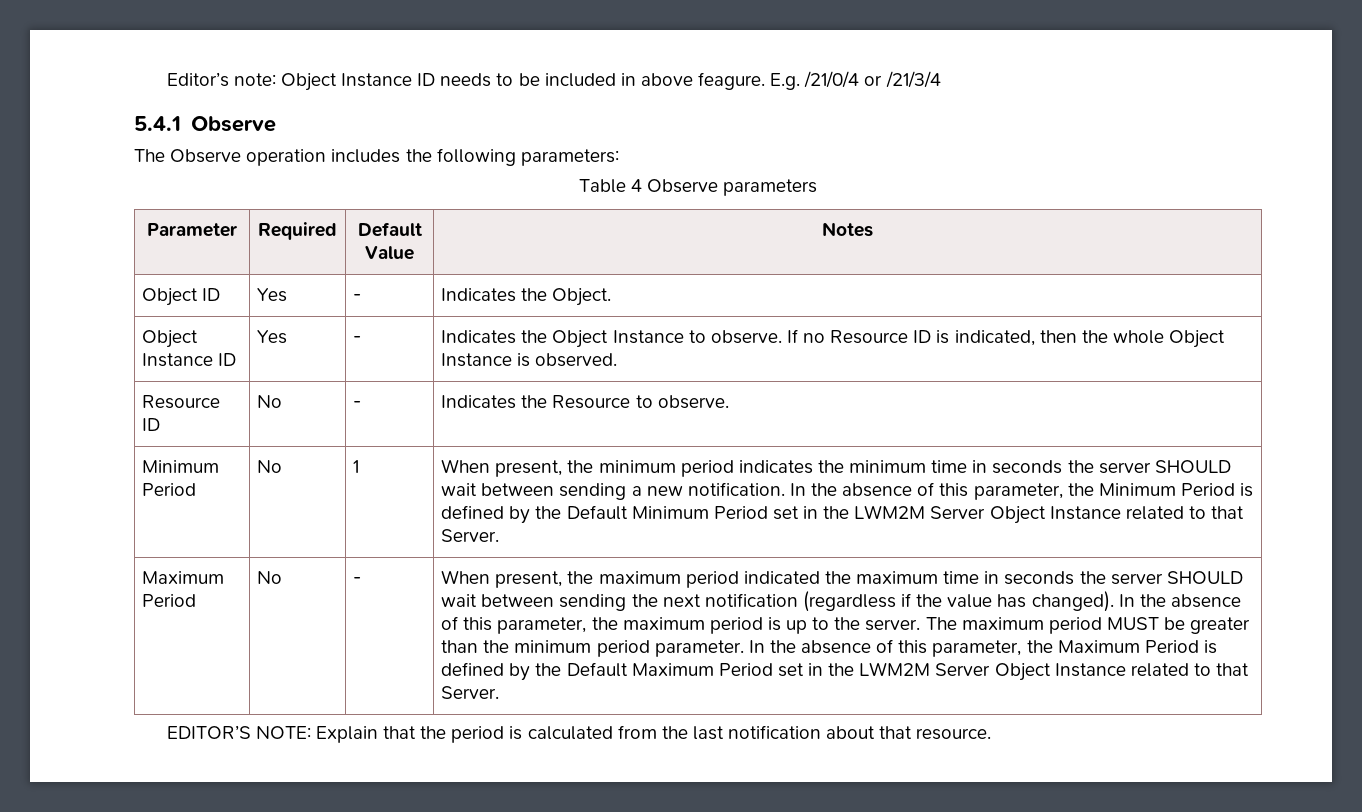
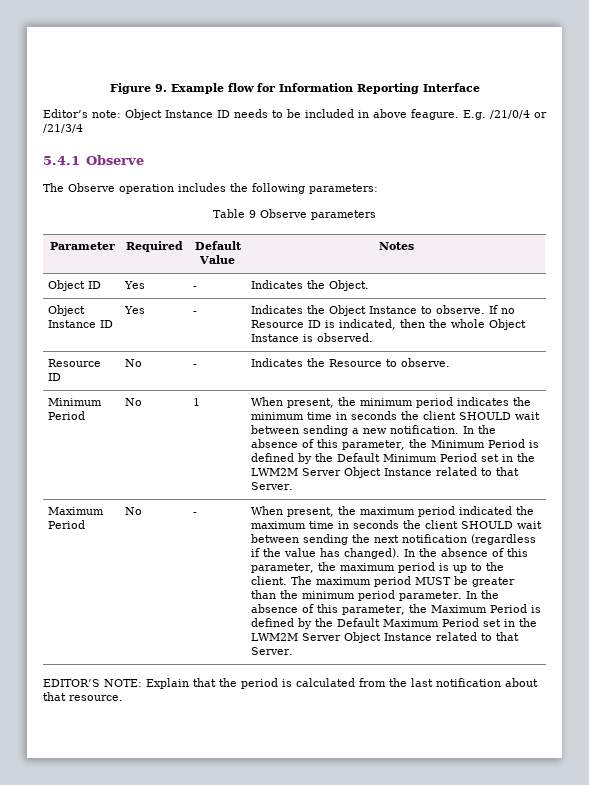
+ Figure 9. Example flow for Information Reporting Interface
- Table 4 Observe parameters
+ Table 9 Observe parameters
- When present, the minimum period indicates the minimum time in seconds the server SHOULD wait between sending a new notification.
+ When present, the minimum period indicates the minimum time in seconds the client SHOULD wait between sending a new notification.
- When present, the maximum period indicated the maximum time in seconds the server SHOULD wait between sending the next notification (regardless if the value has changed).
+ When present, the maximum period indicated the maximum time in seconds the client SHOULD wait between sending the next notification (regardless if the value has changed).
- In the absence of this parameter, the maximum period is up to the server.
+ In the absence of this parameter, the maximum period is up to the client.

